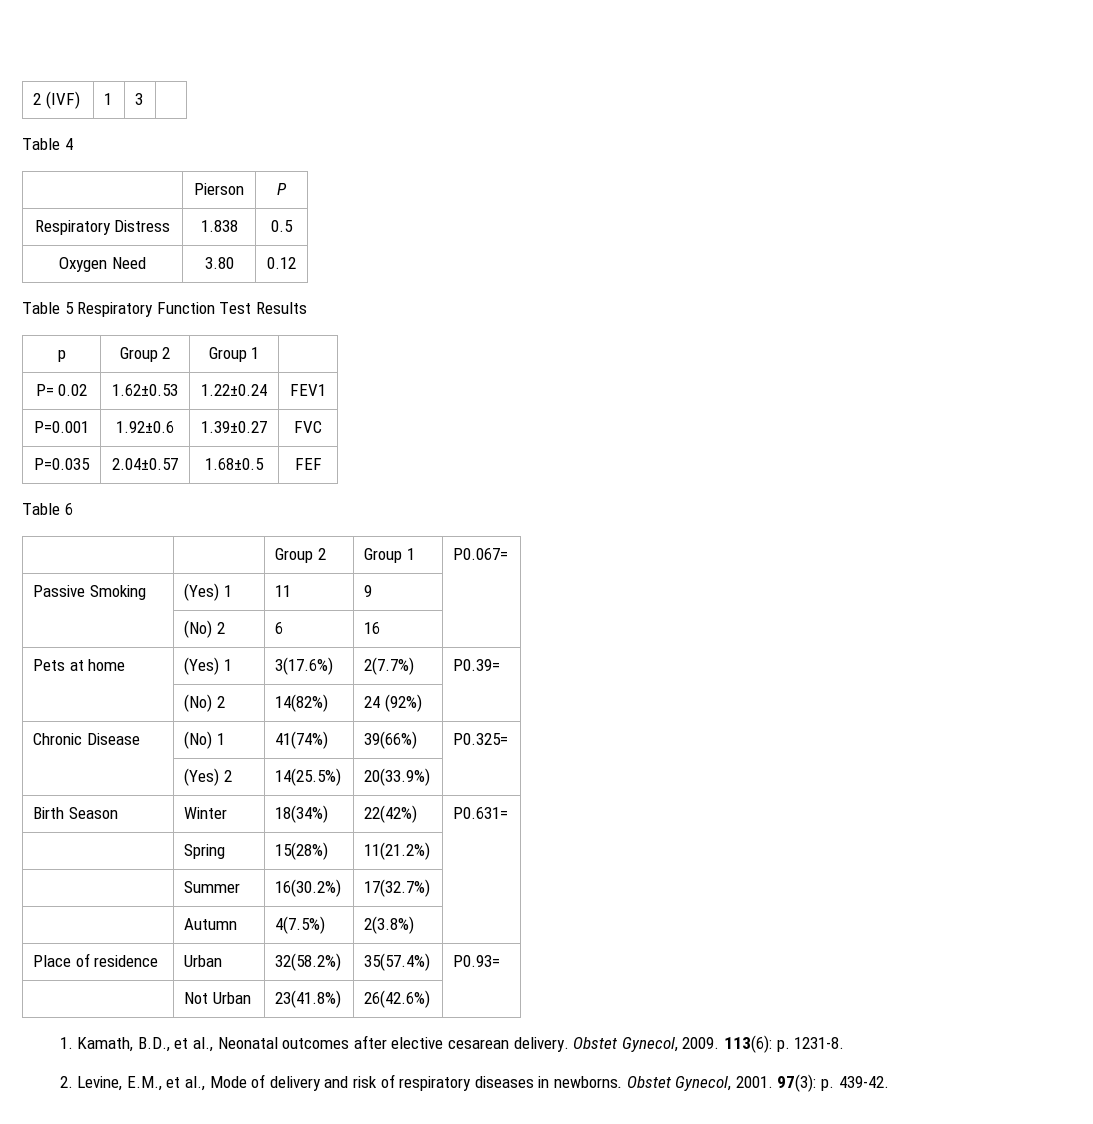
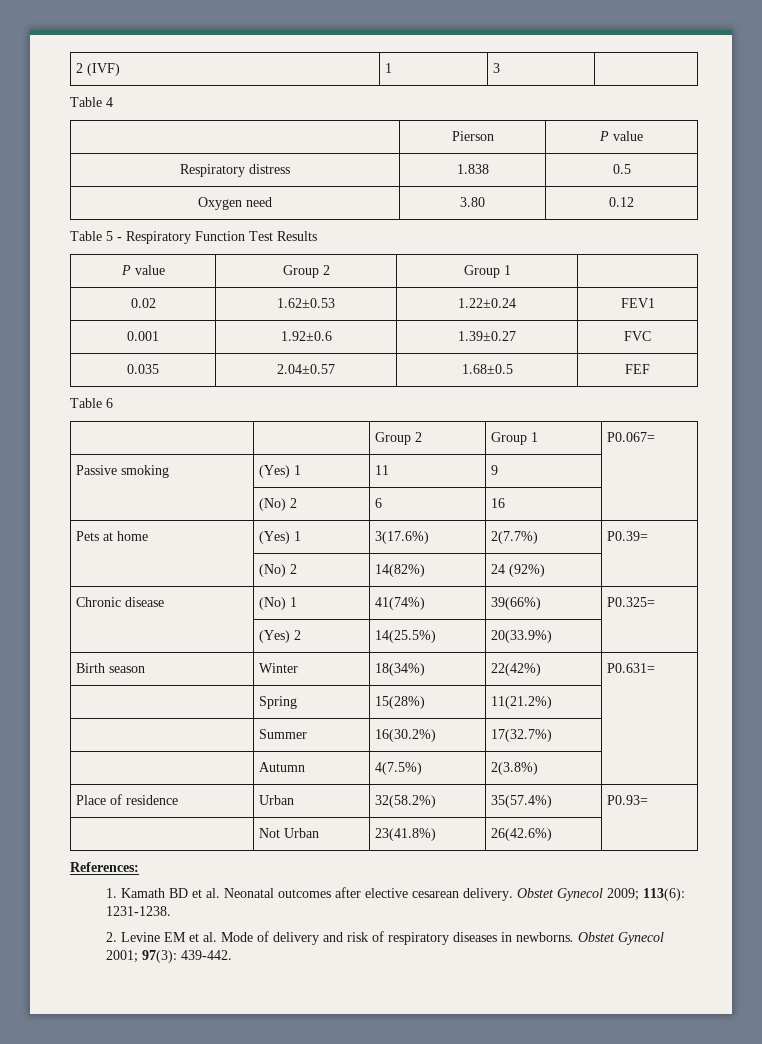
- | Pierson | P
- Respiratory Distress | 1.838 | 0.5
+ | Pierson | P value
+ Respiratory distress | 1.838 | 0.5
- Oxygen Need | 3.80 | 0.12
+ Oxygen need | 3.80 | 0.12
- Table 5 Respiratory Function Test Results
+ Table 5 - Respiratory Function Test Results
- p | Group 2 | Group 1 |
+ P value | Group 2 | Group 1 |
- P= 0.02 | 1.62±0.53 | 1.22±0.24 | FEV1
+ 0.02 | 1.62±0.53 | 1.22±0.24 | FEV1
- P=0.001 | 1.92±0.6 | 1.39±0.27 | FVC
+ 0.001 | 1.92±0.6 | 1.39±0.27 | FVC
- P=0.035 | 2.04±0.57 | 1.68±0.5 | FEF
+ 0.035 | 2.04±0.57 | 1.68±0.5 | FEF
- Passive Smoking | (Yes) 1 | 11 | 9 |
+ Passive smoking | (Yes) 1 | 11 | 9 |
- Chronic Disease | (No) 1 | 41(74%) | 39(66%) | P0.325=
+ Chronic disease | (No) 1 | 41(74%) | 39(66%) | P0.325=
- Birth Season | Winter | 18(34%) | 22(42%) | P0.631=
+ Birth season | Winter | 18(34%) | 22(42%) | P0.631=
+ References:
- 1. Kamath, B.D., et al., Neonatal outcomes after elective cesarean delivery.
+ 1. Kamath BD et al. Neonatal outcomes after elective cesarean delivery.
- Obstet Gynecol, 2009. 113(6): p. 1231-8.
- 2. Levine, E.M., et al., Mode of delivery and risk of respiratory diseases in newborns.
+ Obstet Gynecol 2009; 113(6): 1231-1238.
+ 2. Levine EM et al. Mode of delivery and risk of respiratory diseases in newborns.
- Obstet Gynecol, 2001. 97(3): p. 439-42.
+ Obstet Gynecol 2001; 97(3): 439-442.

